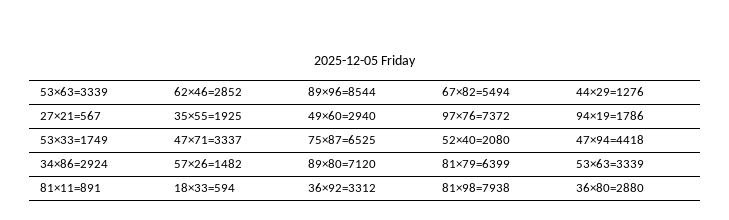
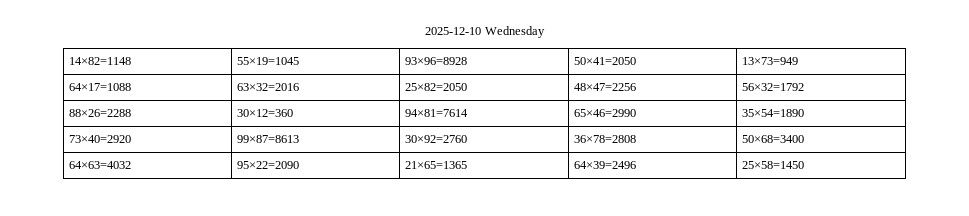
- 2025-12-05 Friday
- 53×63=3339 | 62×46=2852 | 89×96=8544 | 67×82=5494 | 44×29=1276
- 27×21=567 | 35×55=1925 | 49×60=2940 | 97×76=7372 | 94×19=1786
- 53×33=1749 | 47×71=3337 | 75×87=6525 | 52×40=2080 | 47×94=4418
- 34×86=2924 | 57×26=1482 | 89×80=7120 | 81×79=6399 | 53×63=3339
- 81×11=891 | 18×33=594 | 36×92=3312 | 81×98=7938 | 36×80=2880
+ 2025-12-10 Wednesday
+ 14×82=1148 | 55×19=1045 | 93×96=8928 | 50×41=2050 | 13×73=949
+ 64×17=1088 | 63×32=2016 | 25×82=2050 | 48×47=2256 | 56×32=1792
+ 88×26=2288 | 30×12=360 | 94×81=7614 | 65×46=2990 | 35×54=1890
+ 73×40=2920 | 99×87=8613 | 30×92=2760 | 36×78=2808 | 50×68=3400
+ 64×63=4032 | 95×22=2090 | 21×65=1365 | 64×39=2496 | 25×58=1450

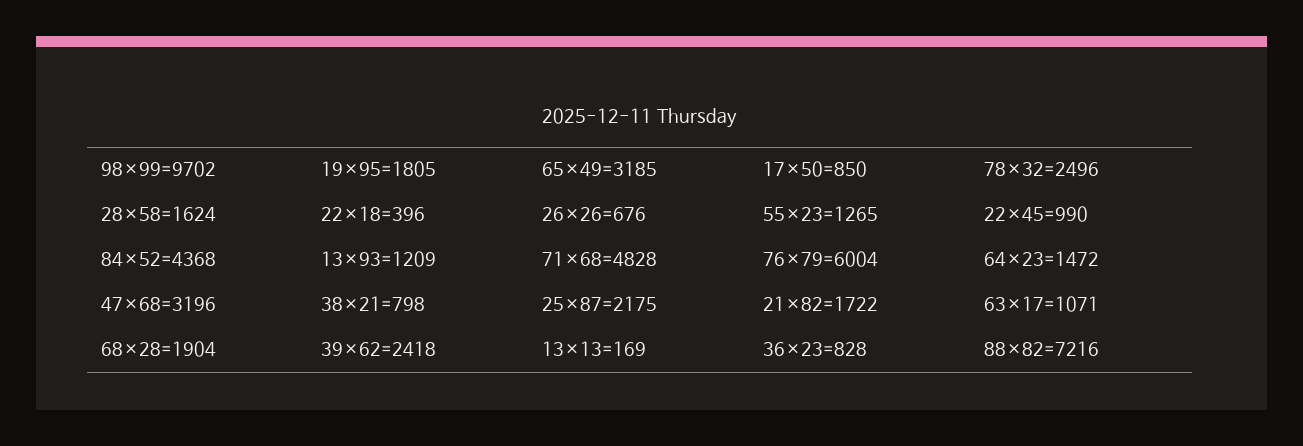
- 2025-12-10 Wednesday
- 14×82=1148 | 55×19=1045 | 93×96=8928 | 50×41=2050 | 13×73=949
- 64×17=1088 | 63×32=2016 | 25×82=2050 | 48×47=2256 | 56×32=1792
- 88×26=2288 | 30×12=360 | 94×81=7614 | 65×46=2990 | 35×54=1890
- 73×40=2920 | 99×87=8613 | 30×92=2760 | 36×78=2808 | 50×68=3400
- 64×63=4032 | 95×22=2090 | 21×65=1365 | 64×39=2496 | 25×58=1450
+ 2025-12-11 Thursday
+ 98×99=9702 | 19×95=1805 | 65×49=3185 | 17×50=850 | 78×32=2496
+ 28×58=1624 | 22×18=396 | 26×26=676 | 55×23=1265 | 22×45=990
+ 84×52=4368 | 13×93=1209 | 71×68=4828 | 76×79=6004 | 64×23=1472
+ 47×68=3196 | 38×21=798 | 25×87=2175 | 21×82=1722 | 63×17=1071
+ 68×28=1904 | 39×62=2418 | 13×13=169 | 36×23=828 | 88×82=7216

